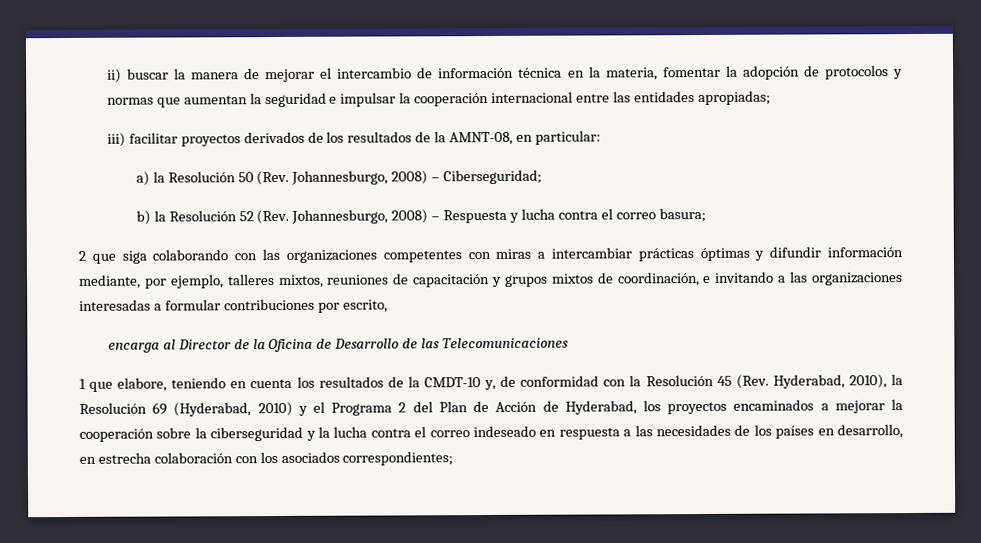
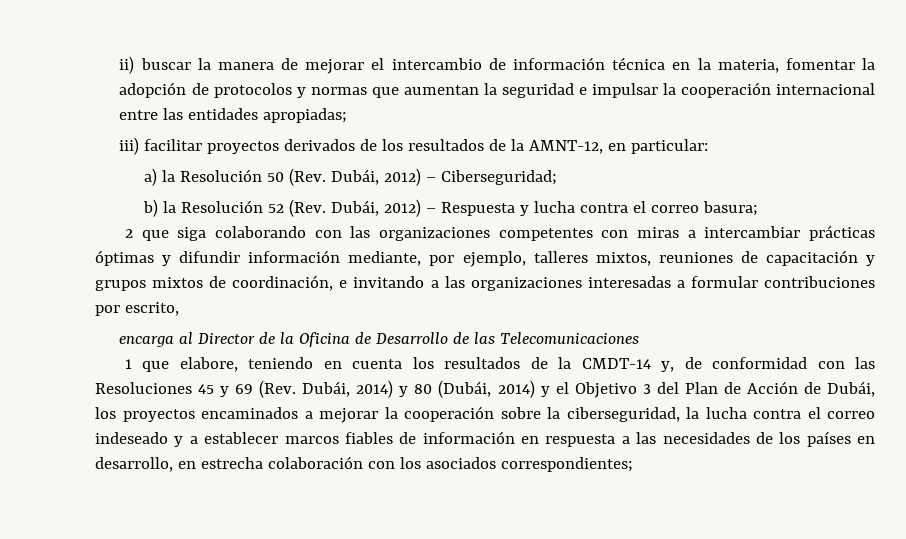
- iii) facilitar proyectos derivados de los resultados de la AMNT-08, en particular:
+ iii) facilitar proyectos derivados de los resultados de la AMNT-12, en particular:
- a) la Resolución 50 (Rev. Johannesburgo, 2008) – Ciberseguridad;
+ a) la Resolución 50 (Rev. Dubái, 2012) – Ciberseguridad;
- b) la Resolución 52 (Rev. Johannesburgo, 2008) – Respuesta y lucha contra el correo basura;
+ b) la Resolución 52 (Rev. Dubái, 2012) – Respuesta y lucha contra el correo basura;
- 1 que elabore, teniendo en cuenta los resultados de la CMDT-10 y, de conformidad con la Resolución 45 (Rev. Hyderabad, 2010), la Resolución 69 (Hyderabad, 2010) y el Programa 2 del Plan de Acción de Hyderabad, los proyectos encaminados a mejorar la cooperación sobre la ciberseguridad y la lucha contra el correo indeseado en respuesta a las necesidades de los países en desarrollo, en estrecha colaboración con los asociados correspondientes;
+ 1 que elabore, teniendo en cuenta los resultados de la CMDT-14 y, de conformidad con las Resoluciones 45 y 69 (Rev. Dubái, 2014) y 80 (Dubái, 2014) y el Objetivo 3 del Plan de Acción de Dubái, los proyectos encaminados a mejorar la cooperación sobre la ciberseguridad, la lucha contra el correo indeseado y a establecer marcos fiables de información en respuesta a las necesidades de los países en desarrollo, en estrecha colaboración con los asociados correspondientes;

